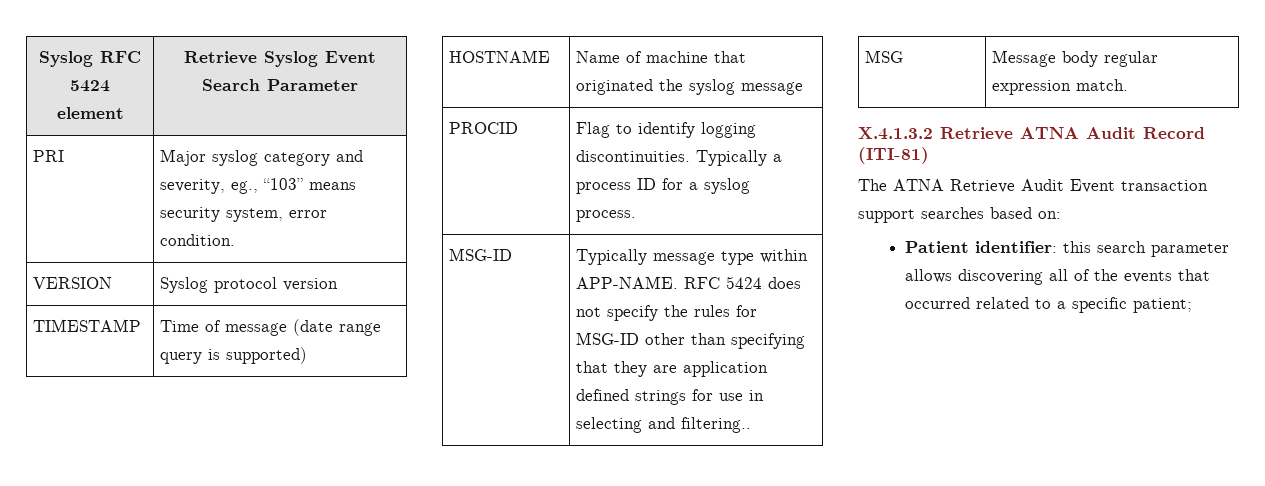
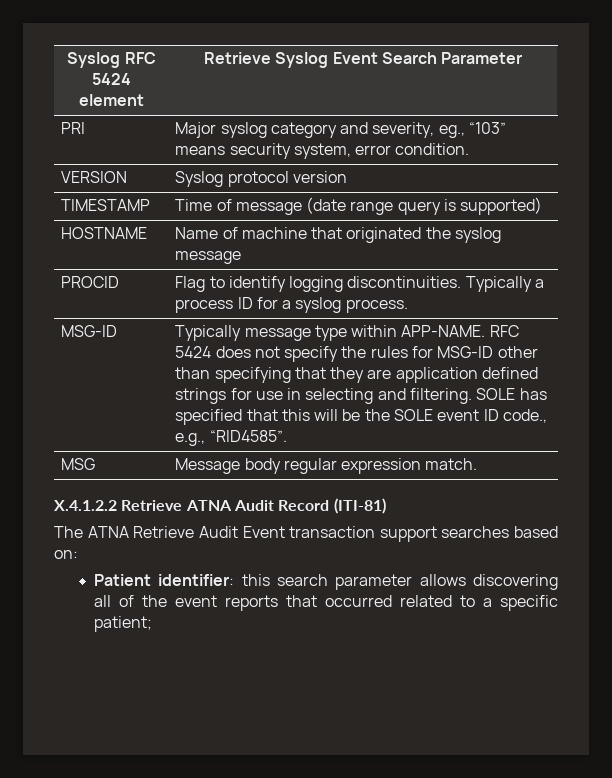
- RFC 5424 does not specify the rules for MSG-ID other than specifying that they are application defined strings for use in selecting and filtering..
+ RFC 5424 does not specify the rules for MSG-ID other than specifying that they are application defined strings for use in selecting and filtering. SOLE has specified that this will be the SOLE event ID code., e.g., “RID4585”.
- X.4.1.3.2 Retrieve ATNA Audit Record (ITI-81)
+ X.4.1.2.2 Retrieve ATNA Audit Record (ITI-81)
- Patient identifier: this search parameter allows discovering all of the events that occurred related to a specific patient;
+ Patient identifier: this search parameter allows discovering all of the event reports that occurred related to a specific patient;

